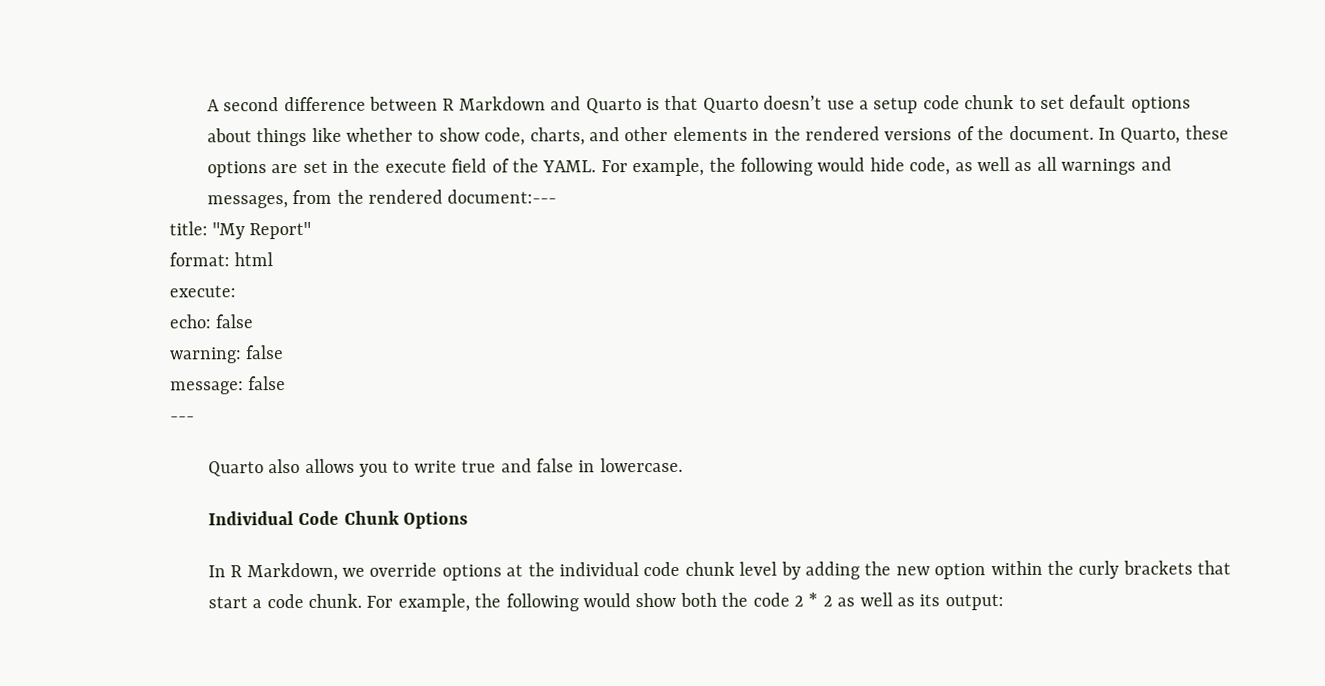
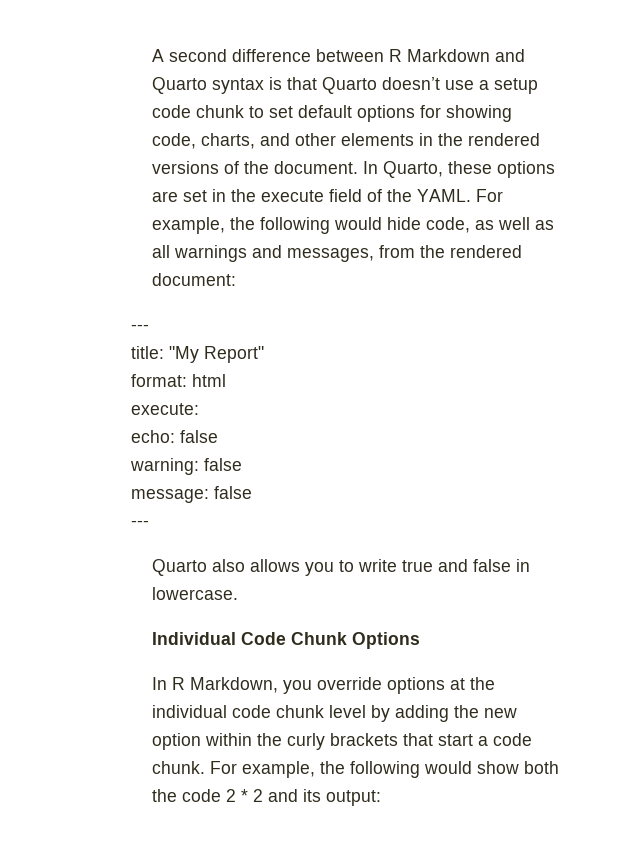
- A second difference between R Markdown and Quarto is that Quarto doesn’t use a setup code chunk to set default options about things like whether to show code, charts, and other elements in the rendered versions of the document.
+ A second difference between R Markdown and Quarto syntax is that Quarto doesn’t use a setup code chunk to set default options for showing code, charts, and other elements in the rendered versions of the document.
- For example, the following would hide code, as well as all warnings and messages, from the rendered document:---
+ For example, the following would hide code, as well as all warnings and messages, from the rendered document:
+ ---
- In R Markdown, we override options at the individual code chunk level by adding the new option within the curly brackets that start a code chunk.
+ In R Markdown, you override options at the individual code chunk level by adding the new option within the curly brackets that start a code chunk.
- For example, the following would show both the code 2 * 2 as well as its output:
+ For example, the following would show both the code 2 * 2 and its output:

